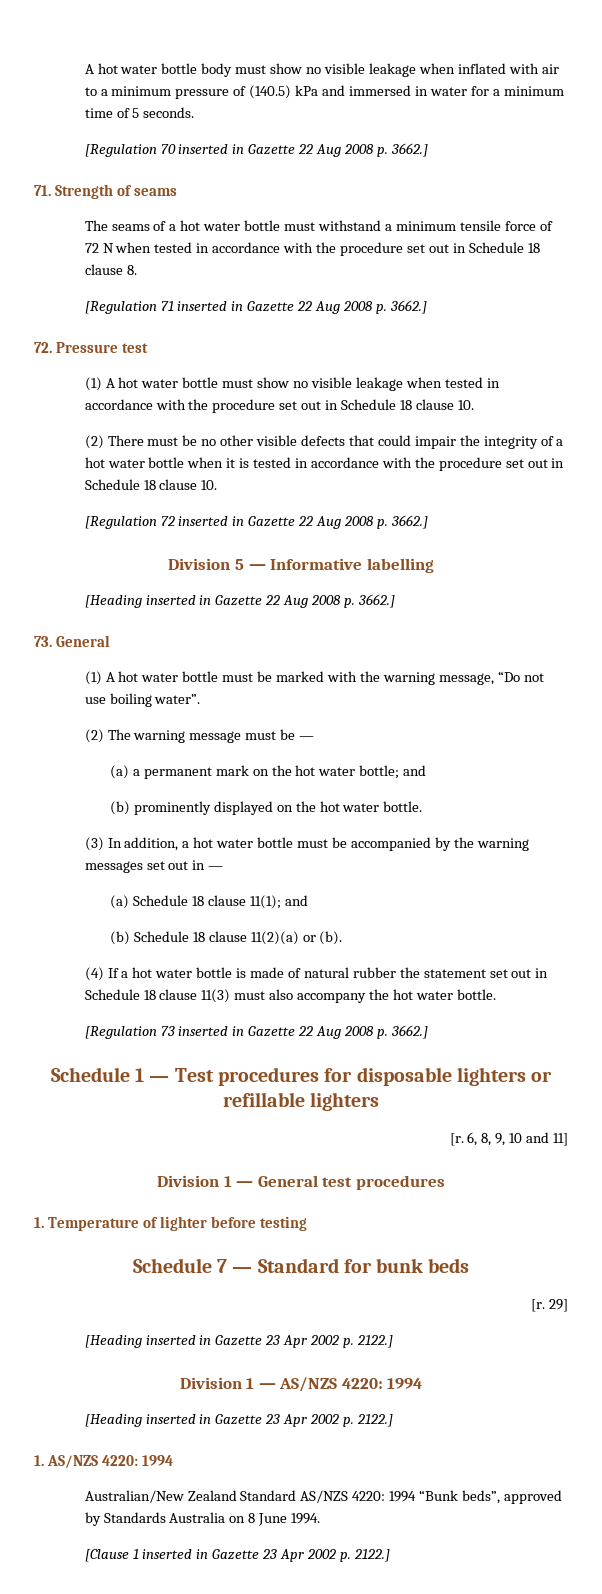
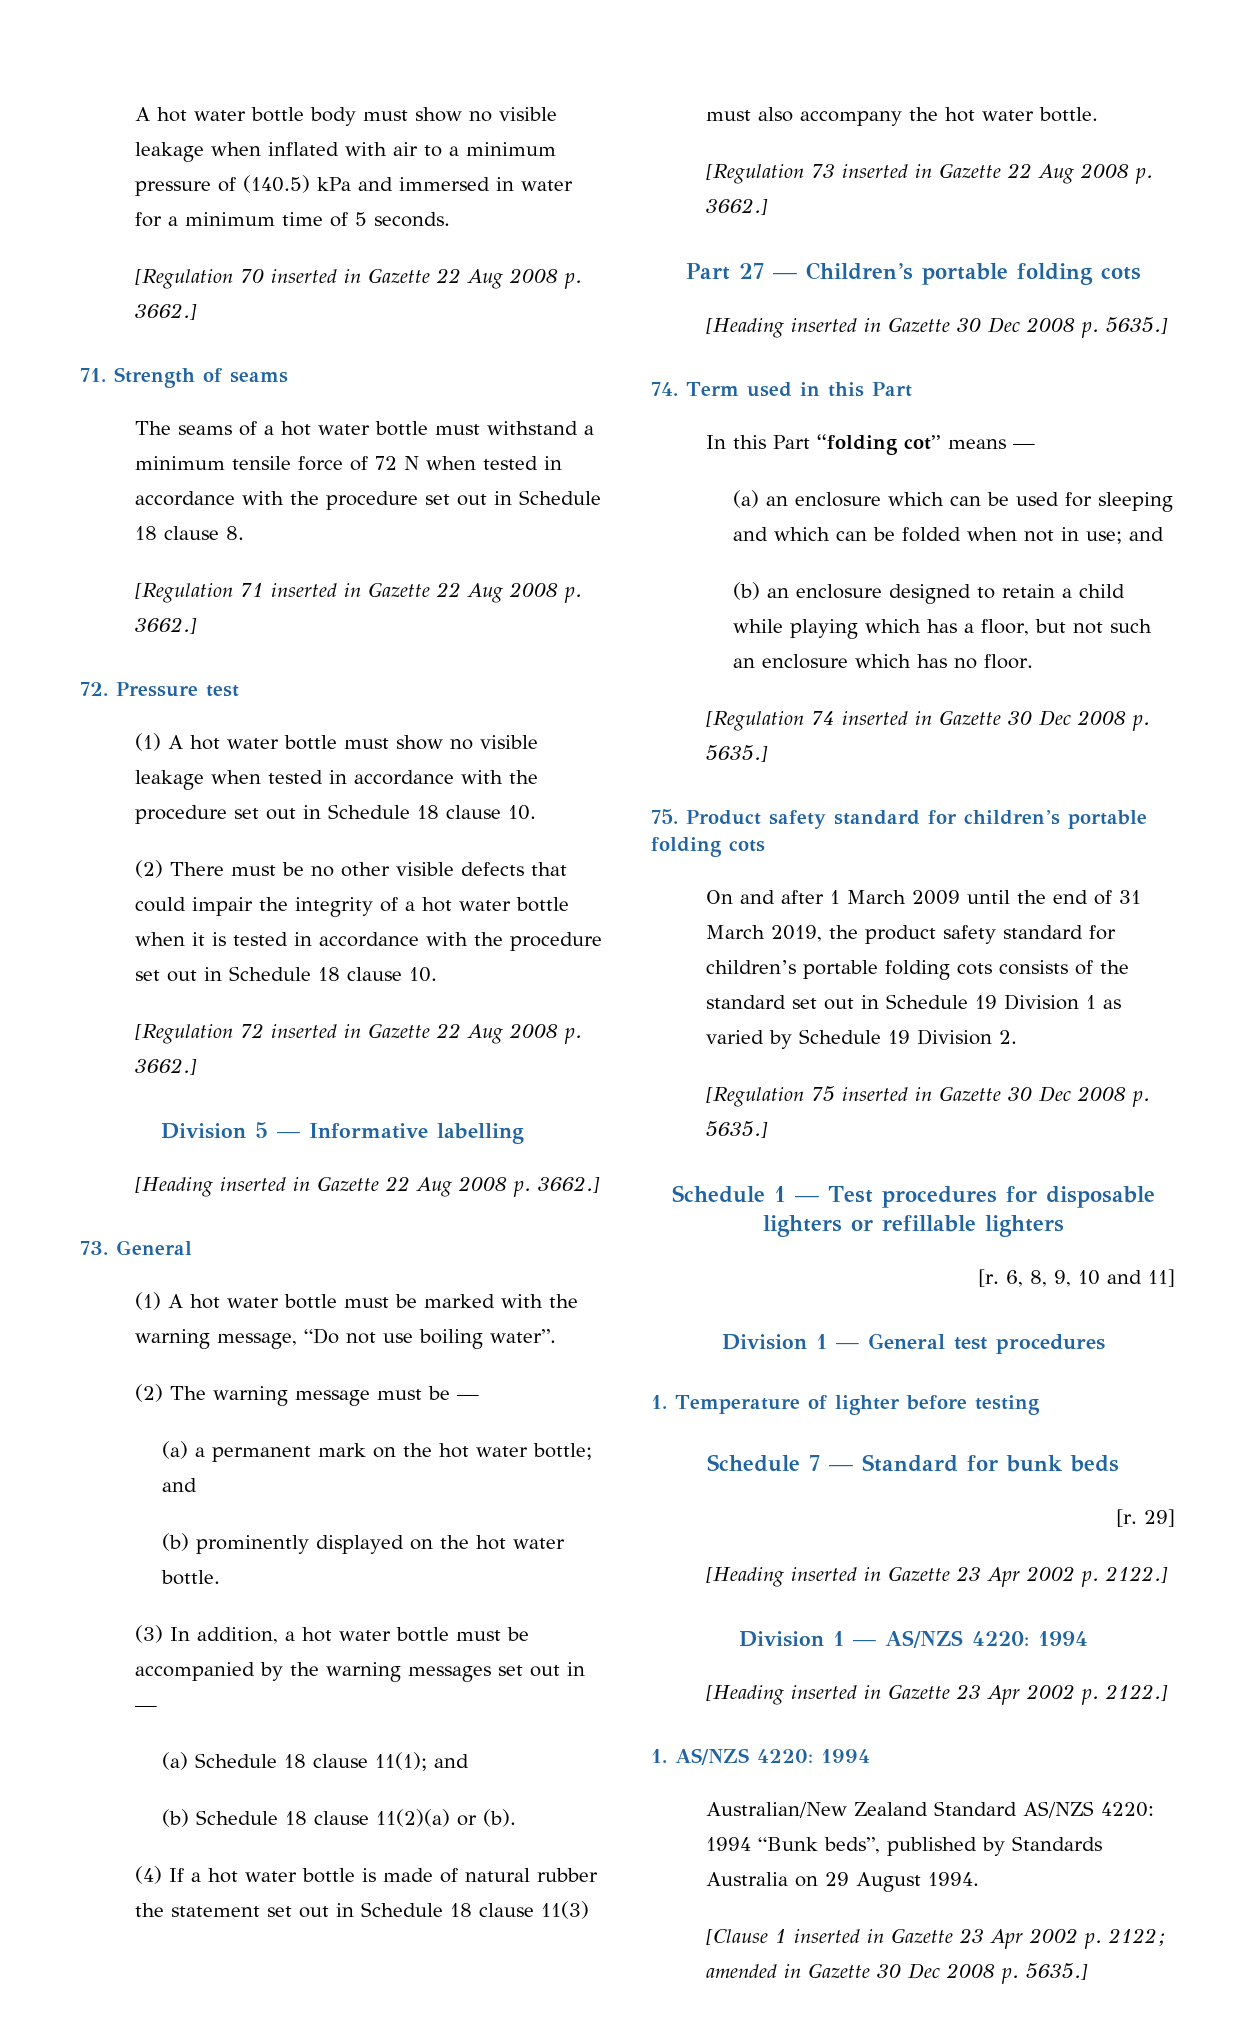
+ Part 27 — Children’s portable folding cots
+ [Heading inserted in Gazette 30 Dec 2008 p. 5635.]
+ 74. Term used in this Part
+ In this Part “folding cot” means —
+ (a) an enclosure which can be used for sleeping and which can be folded when not in use; and
+ (b) an enclosure designed to retain a child while playing which has a floor, but not such an enclosure which has no floor.
+ [Regulation 74 inserted in Gazette 30 Dec 2008 p. 5635.]
+ 75. Product safety standard for children’s portable folding cots
+ On and after 1 March 2009 until the end of 31 March 2019, the product safety standard for children’s portable folding cots consists of the standard set out in Schedule 19 Division 1 as varied by Schedule 19 Division 2.
+ [Regulation 75 inserted in Gazette 30 Dec 2008 p. 5635.]
- Australian/New Zealand Standard AS/NZS 4220: 1994 “Bunk beds”, approved by Standards Australia on 8 June 1994.
+ Australian/New Zealand Standard AS/NZS 4220: 1994 “Bunk beds”, published by Standards Australia on 29 August 1994.
- [Clause 1 inserted in Gazette 23 Apr 2002 p. 2122.]
+ [Clause 1 inserted in Gazette 23 Apr 2002 p. 2122; amended in Gazette 30 Dec 2008 p. 5635.]

